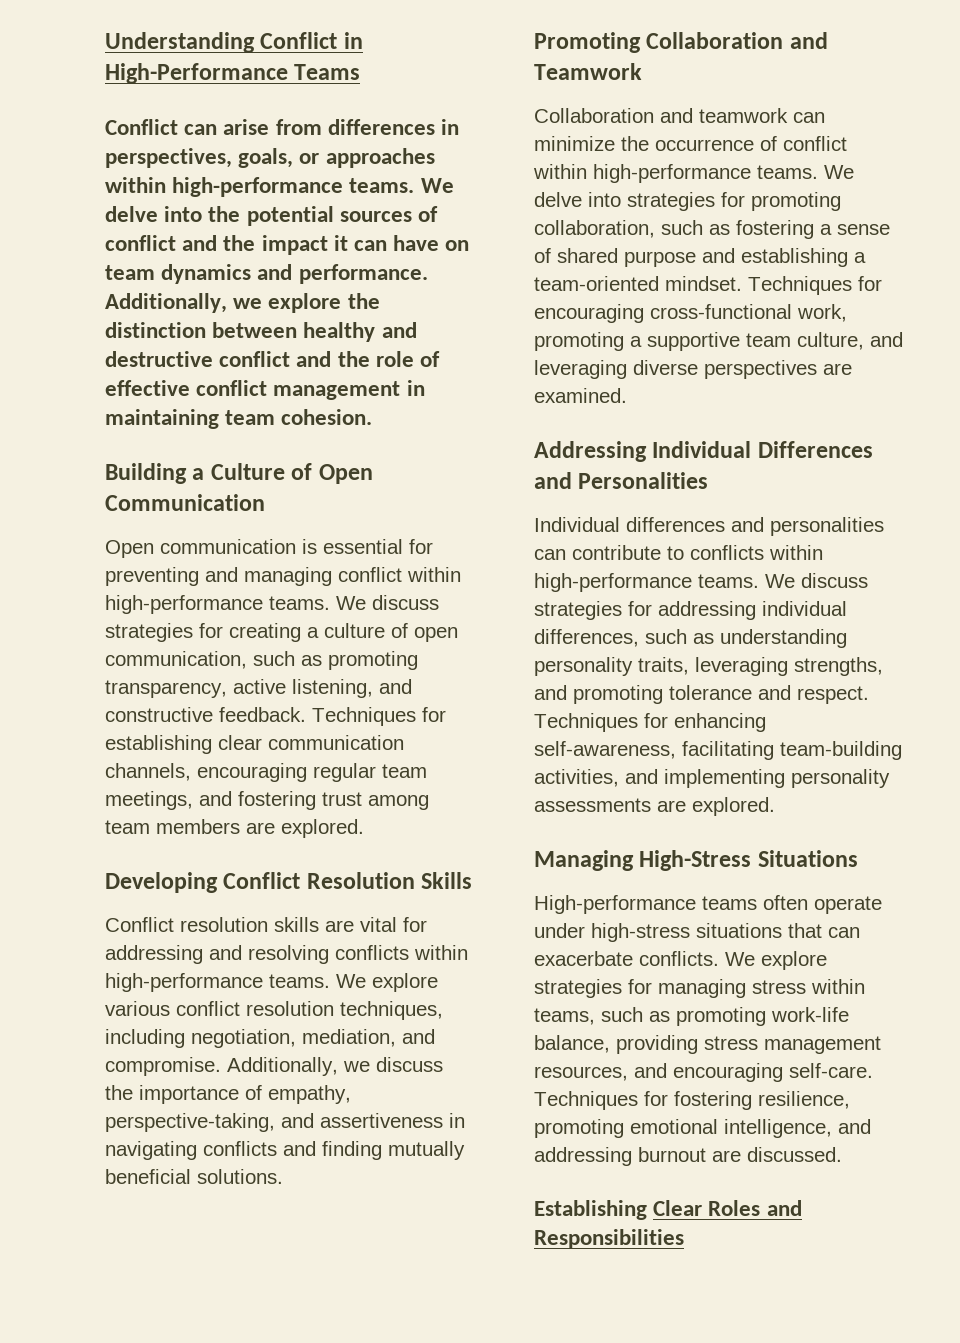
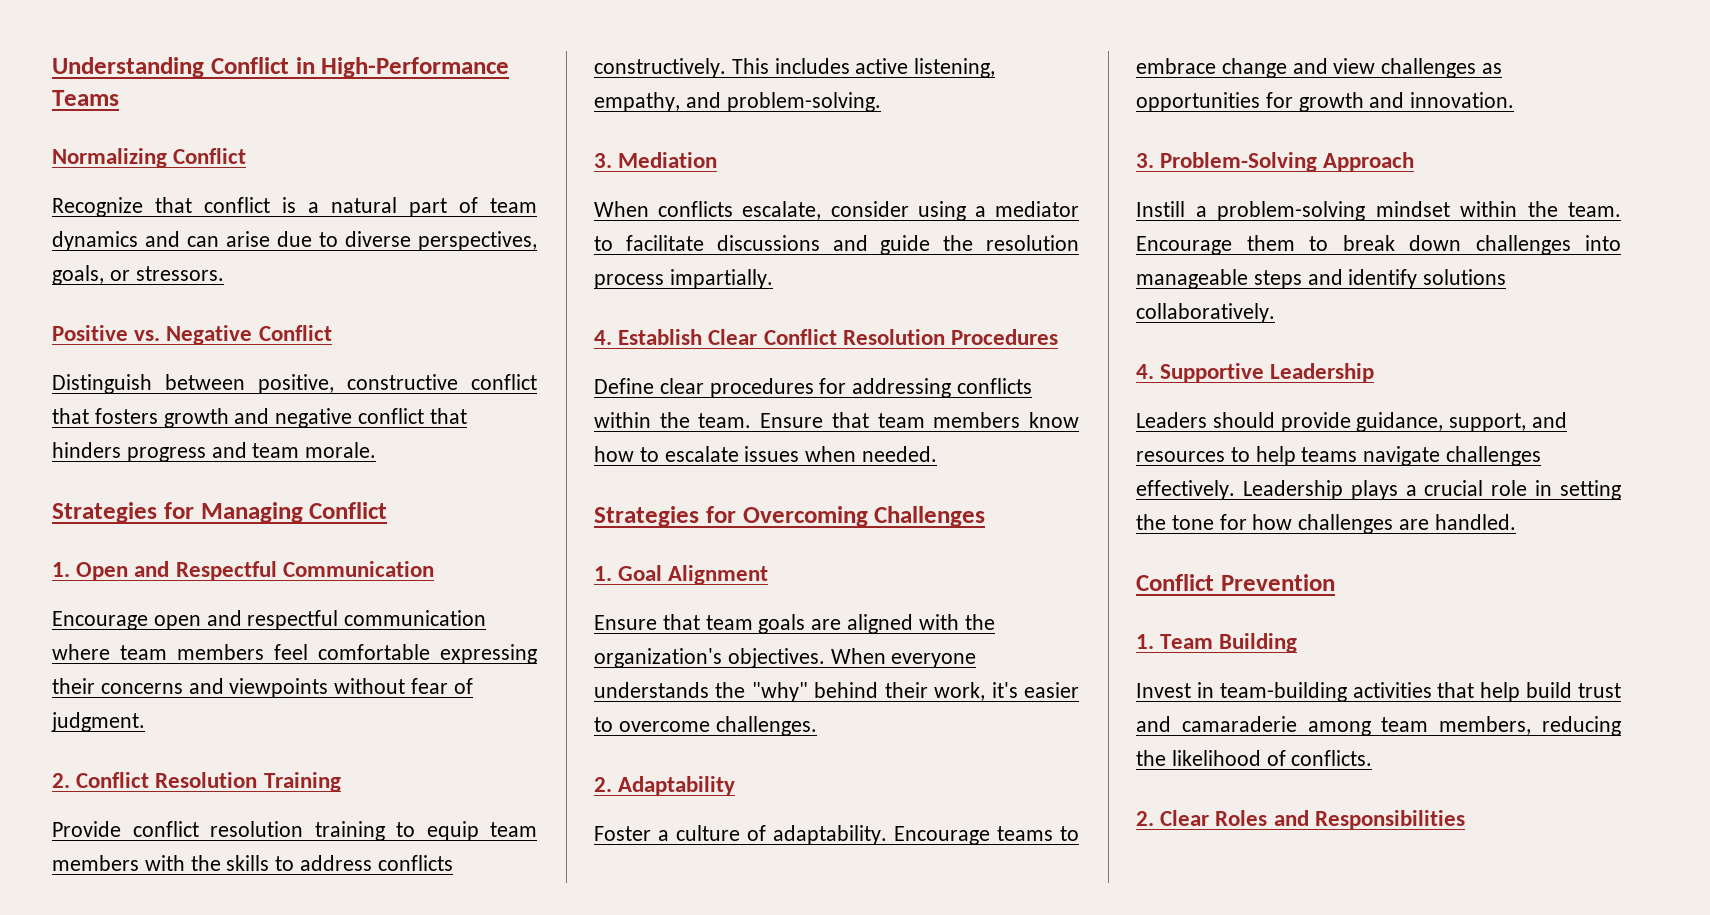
- Conflict can arise from differences in perspectives, goals, or approaches within high-performance teams. We delve into the potential sources of conflict and the impact it can have on team dynamics and performance. Additionally, we explore the distinction between healthy and destructive conflict and the role of effective conflict management in maintaining team cohesion.
- Building a Culture of Open Communication
- Open communication is essential for preventing and managing conflict within high-performance teams. We discuss strategies for creating a culture of open communication, such as promoting transparency, active listening, and constructive feedback. Techniques for establishing clear communication channels, encouraging regular team meetings, and fostering trust among team members are explored.
- Developing Conflict Resolution Skills
- Conflict resolution skills are vital for addressing and resolving conflicts within high-performance teams. We explore various conflict resolution techniques, including negotiation, mediation, and compromise. Additionally, we discuss the importance of empathy, perspective-taking, and assertiveness in navigating conflicts and finding mutually beneficial solutions.
- Promoting Collaboration and Teamwork
- Collaboration and teamwork can minimize the occurrence of conflict within high-performance teams. We delve into strategies for promoting collaboration, such as fostering a sense of shared purpose and establishing a team-oriented mindset. Techniques for encouraging cross-functional work, promoting a supportive team culture, and leveraging diverse perspectives are examined.
- Addressing Individual Differences and Personalities
- Individual differences and personalities can contribute to conflicts within high-performance teams. We discuss strategies for addressing individual differences, such as understanding personality traits, leveraging strengths, and promoting tolerance and respect. Techniques for enhancing self-awareness, facilitating team-building activities, and implementing personality assessments are explored.
- Managing High-Stress Situations
- High-performance teams often operate under high-stress situations that can exacerbate conflicts. We explore strategies for managing stress within teams, such as promoting work-life balance, providing stress management resources, and encouraging self-care. Techniques for fostering resilience, promoting emotional intelligence, and addressing burnout are discussed.
- Establishing Clear Roles and Responsibilities
+ Normalizing Conflict
+ Recognize that conflict is a natural part of team dynamics and can arise due to diverse perspectives, goals, or stressors.
+ Positive vs. Negative Conflict
+ Distinguish between positive, constructive conflict that fosters growth and negative conflict that hinders progress and team morale.
+ Strategies for Managing Conflict
+ 1. Open and Respectful Communication
+ Encourage open and respectful communication where team members feel comfortable expressing their concerns and viewpoints without fear of judgment.
+ 2. Conflict Resolution Training
+ Provide conflict resolution training to equip team members with the skills to address conflicts constructively. This includes active listening, empathy, and problem-solving.
+ 3. Mediation
+ When conflicts escalate, consider using a mediator to facilitate discussions and guide the resolution process impartially.
+ 4. Establish Clear Conflict Resolution Procedures
+ Define clear procedures for addressing conflicts within the team. Ensure that team members know how to escalate issues when needed.
+ Strategies for Overcoming Challenges
+ 1. Goal Alignment
+ Ensure that team goals are aligned with the organization's objectives. When everyone understands the "why" behind their work, it's easier to overcome challenges.
+ 2. Adaptability
+ Foster a culture of adaptability. Encourage teams to embrace change and view challenges as opportunities for growth and innovation.
+ 3. Problem-Solving Approach
+ Instill a problem-solving mindset within the team. Encourage them to break down challenges into manageable steps and identify solutions collaboratively.
+ 4. Supportive Leadership
+ Leaders should provide guidance, support, and resources to help teams navigate challenges effectively. Leadership plays a crucial role in setting the tone for how challenges are handled.
+ Conflict Prevention
+ 1. Team Building
+ Invest in team-building activities that help build trust and camaraderie among team members, reducing the likelihood of conflicts.
+ 2. Clear Roles and Responsibilities

